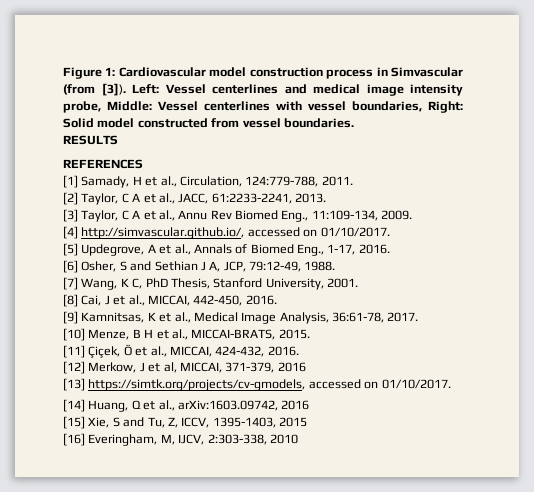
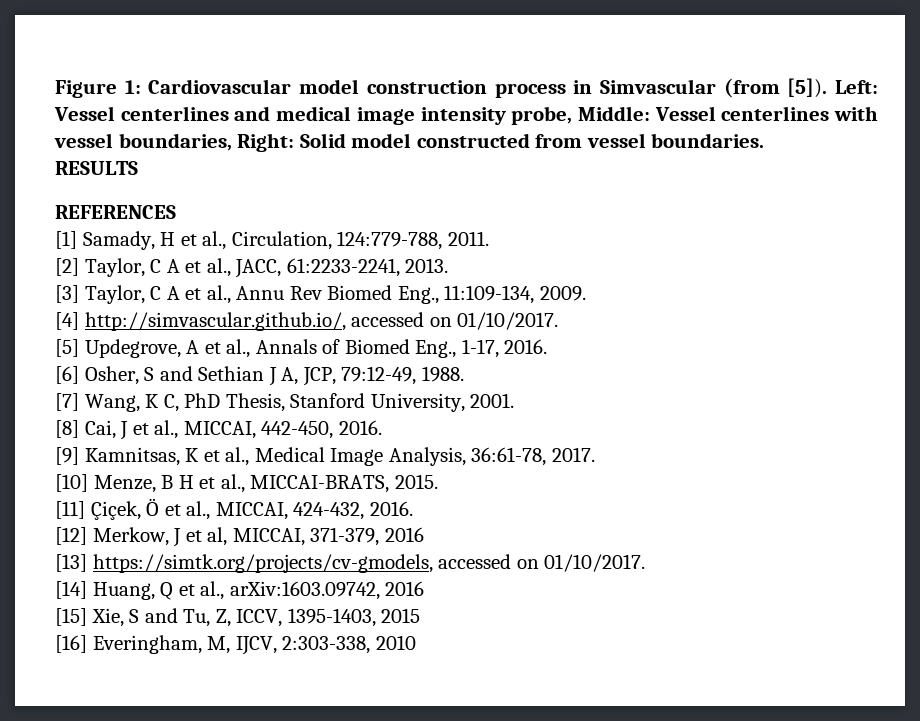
- Figure 1: Cardiovascular model construction process in Simvascular (from [3]).
+ Figure 1: Cardiovascular model construction process in Simvascular (from [5]).

